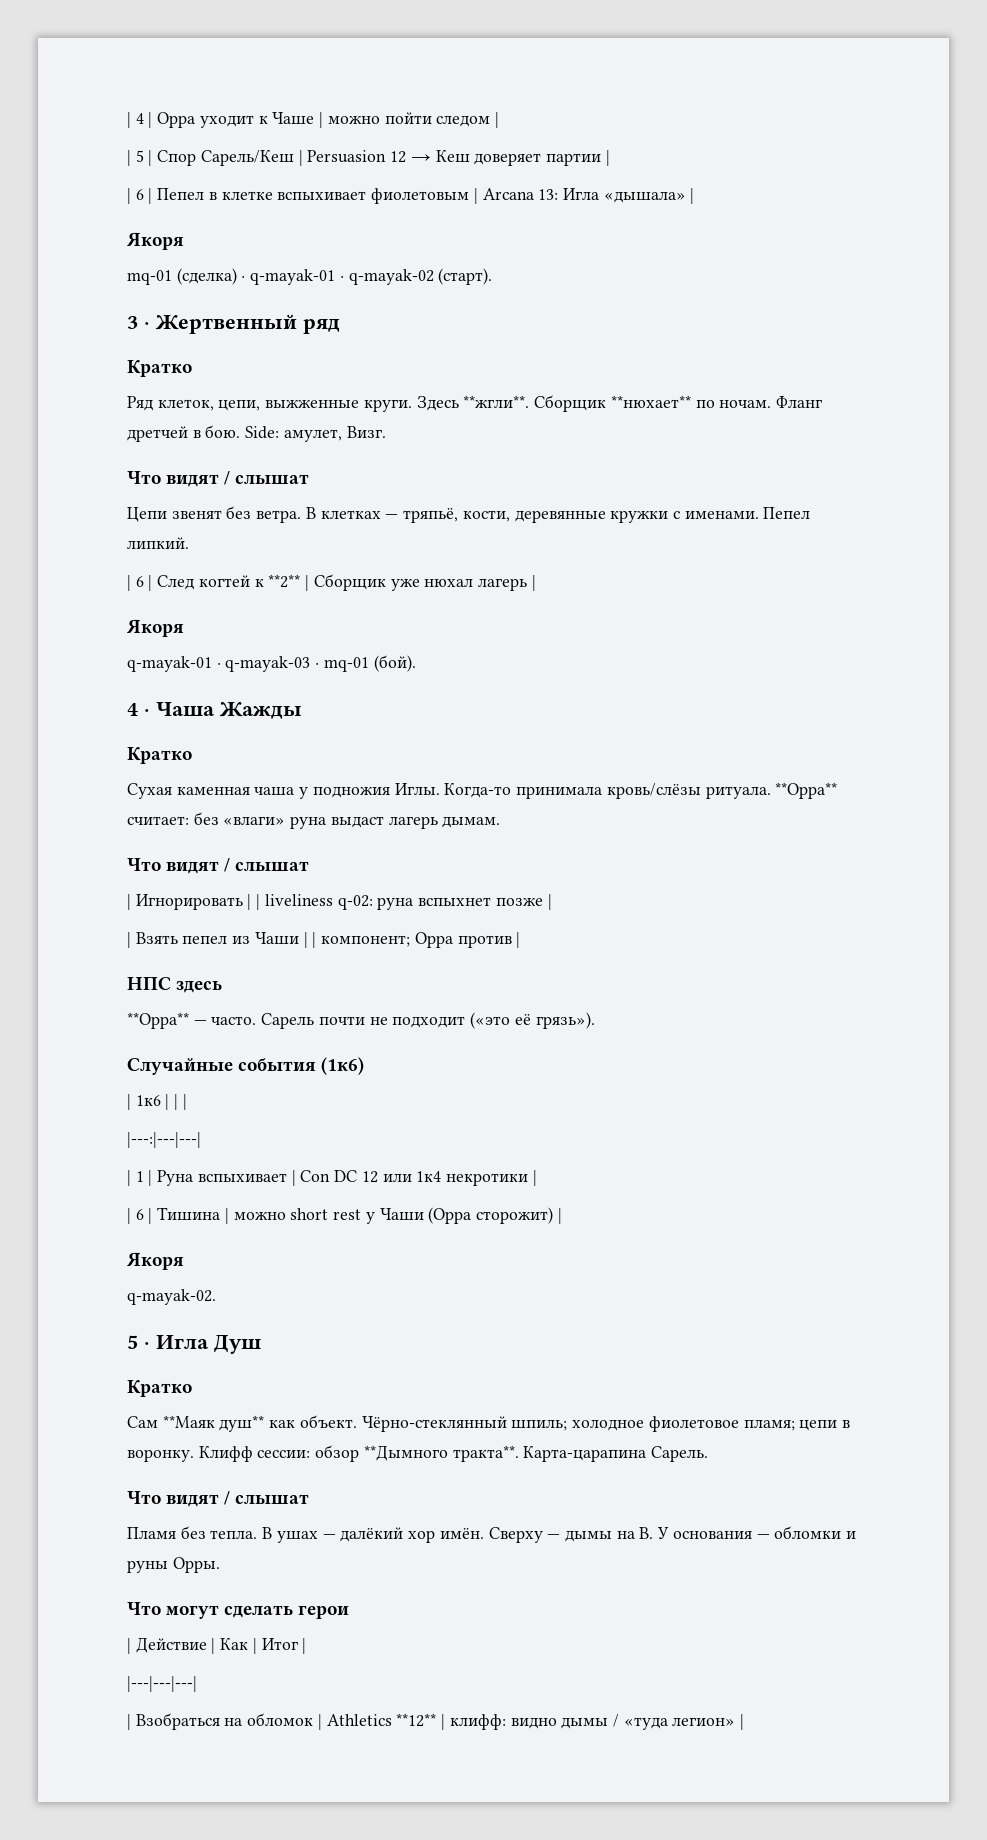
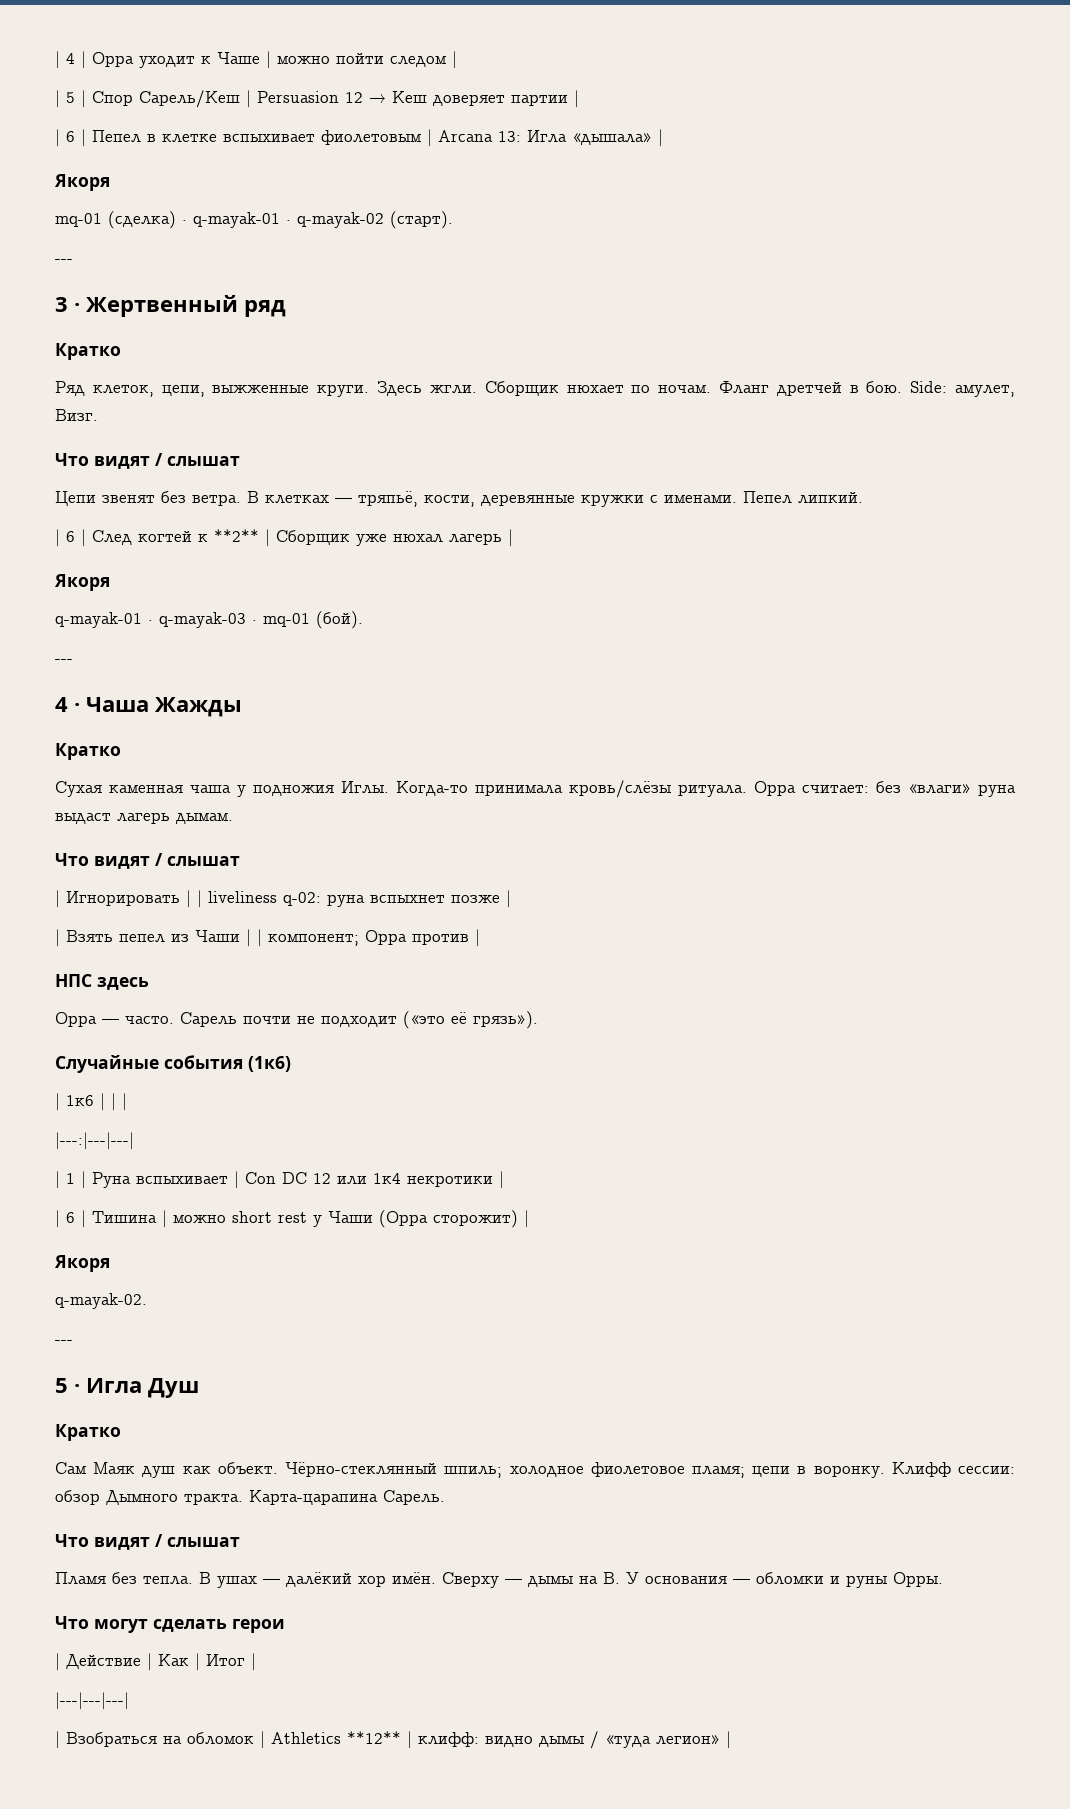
  mq-01 (сделка) · q-mayak-01 · q-mayak-02 (старт).
+ ---
- Здесь **жгли**. Сборщик **нюхает** по ночам.
+ Здесь жгли. Сборщик нюхает по ночам.
  q-mayak-01 · q-mayak-03 · mq-01 (бой).
+ ---
- **Орра** считает: без «влаги» руна выдаст лагерь дымам.
+ Орра считает: без «влаги» руна выдаст лагерь дымам.
- **Орра** — часто.
+ Орра — часто.
  q-mayak-02.
+ ---
- Сам **Маяк душ** как объект.
+ Сам Маяк душ как объект.
- Клифф сессии: обзор **Дымного тракта**.
+ Клифф сессии: обзор Дымного тракта.

